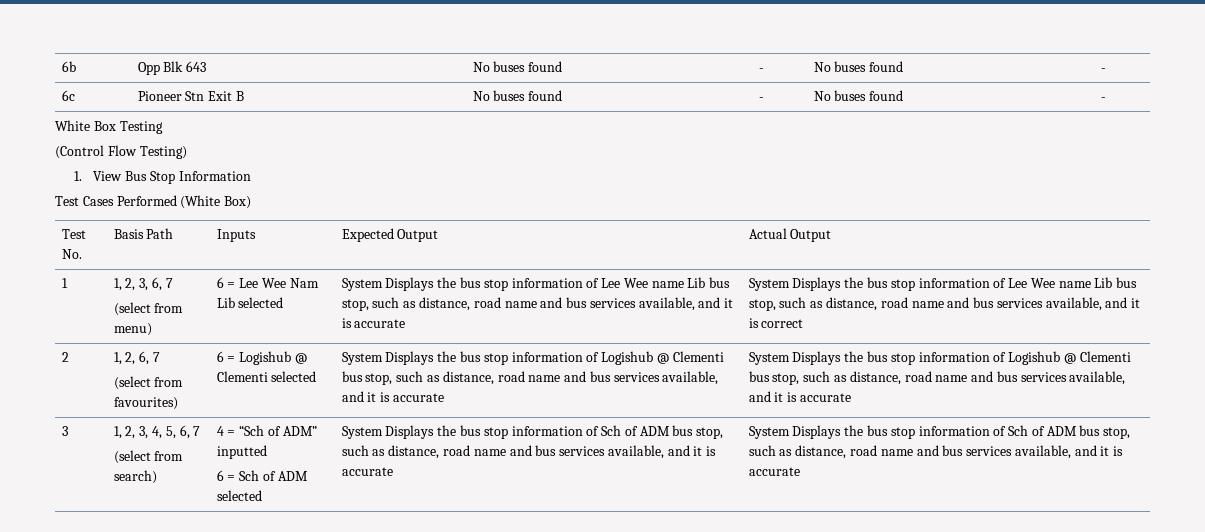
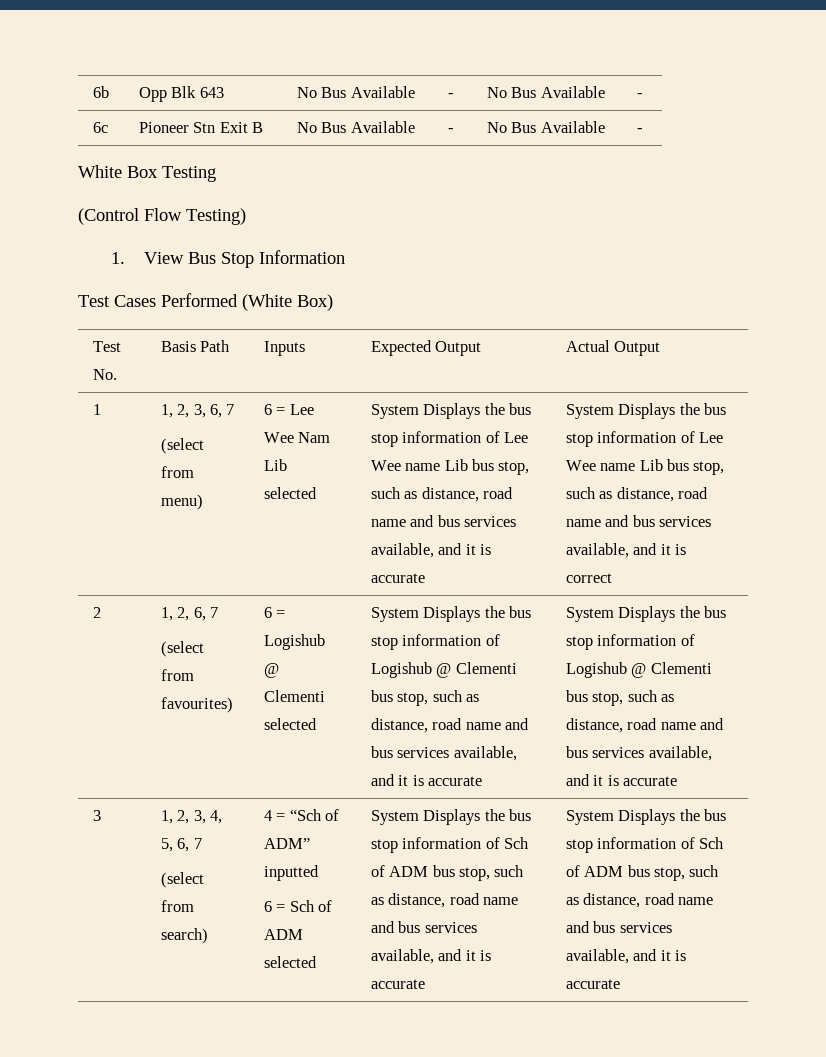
- 6b | Opp Blk 643 | No buses found | - | No buses found | -
+ 6b | Opp Blk 643 | No Bus Available | - | No Bus Available | -
- 6c | Pioneer Stn Exit B | No buses found | - | No buses found | -
+ 6c | Pioneer Stn Exit B | No Bus Available | - | No Bus Available | -

